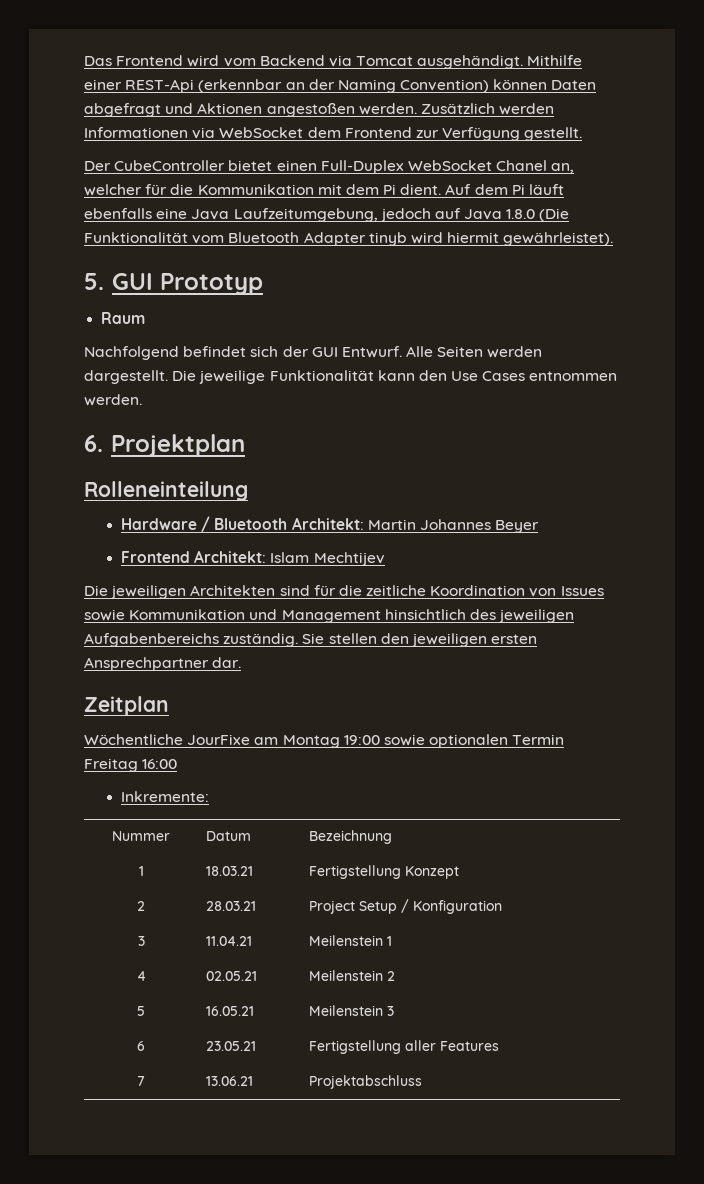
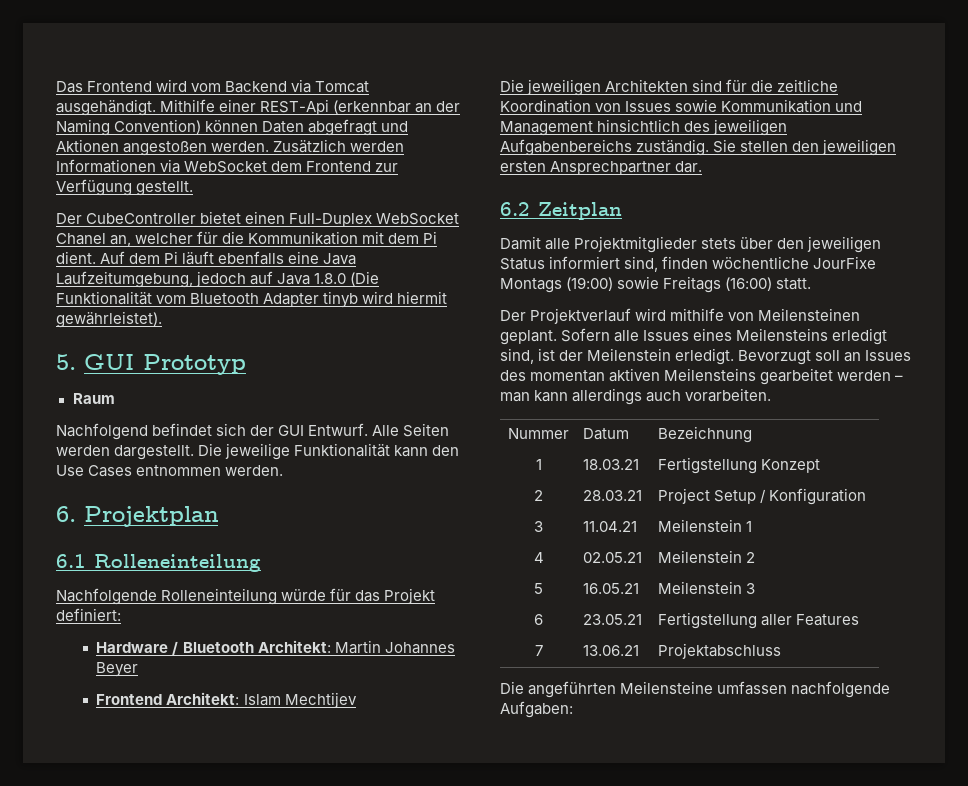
- Rolleneinteilung
+ 6.1 Rolleneinteilung
+ Nachfolgende Rolleneinteilung würde für das Projekt definiert:
- Zeitplan
+ 6.2 Zeitplan
- Wöchentliche JourFixe am Montag 19:00 sowie optionalen Termin Freitag 16:00
- Inkremente:
+ Damit alle Projektmitglieder stets über den jeweiligen Status informiert sind, finden wöchentliche JourFixe Montags (19:00) sowie Freitags (16:00) statt.
+ Der Projektverlauf wird mithilfe von Meilensteinen geplant. Sofern alle Issues eines Meilensteins erledigt sind, ist der Meilenstein erledigt. Bevorzugt soll an Issues des momentan aktiven Meilensteins gearbeitet werden – man kann allerdings auch vorarbeiten.
+ Die angeführten Meilensteine umfassen nachfolgende Aufgaben:

